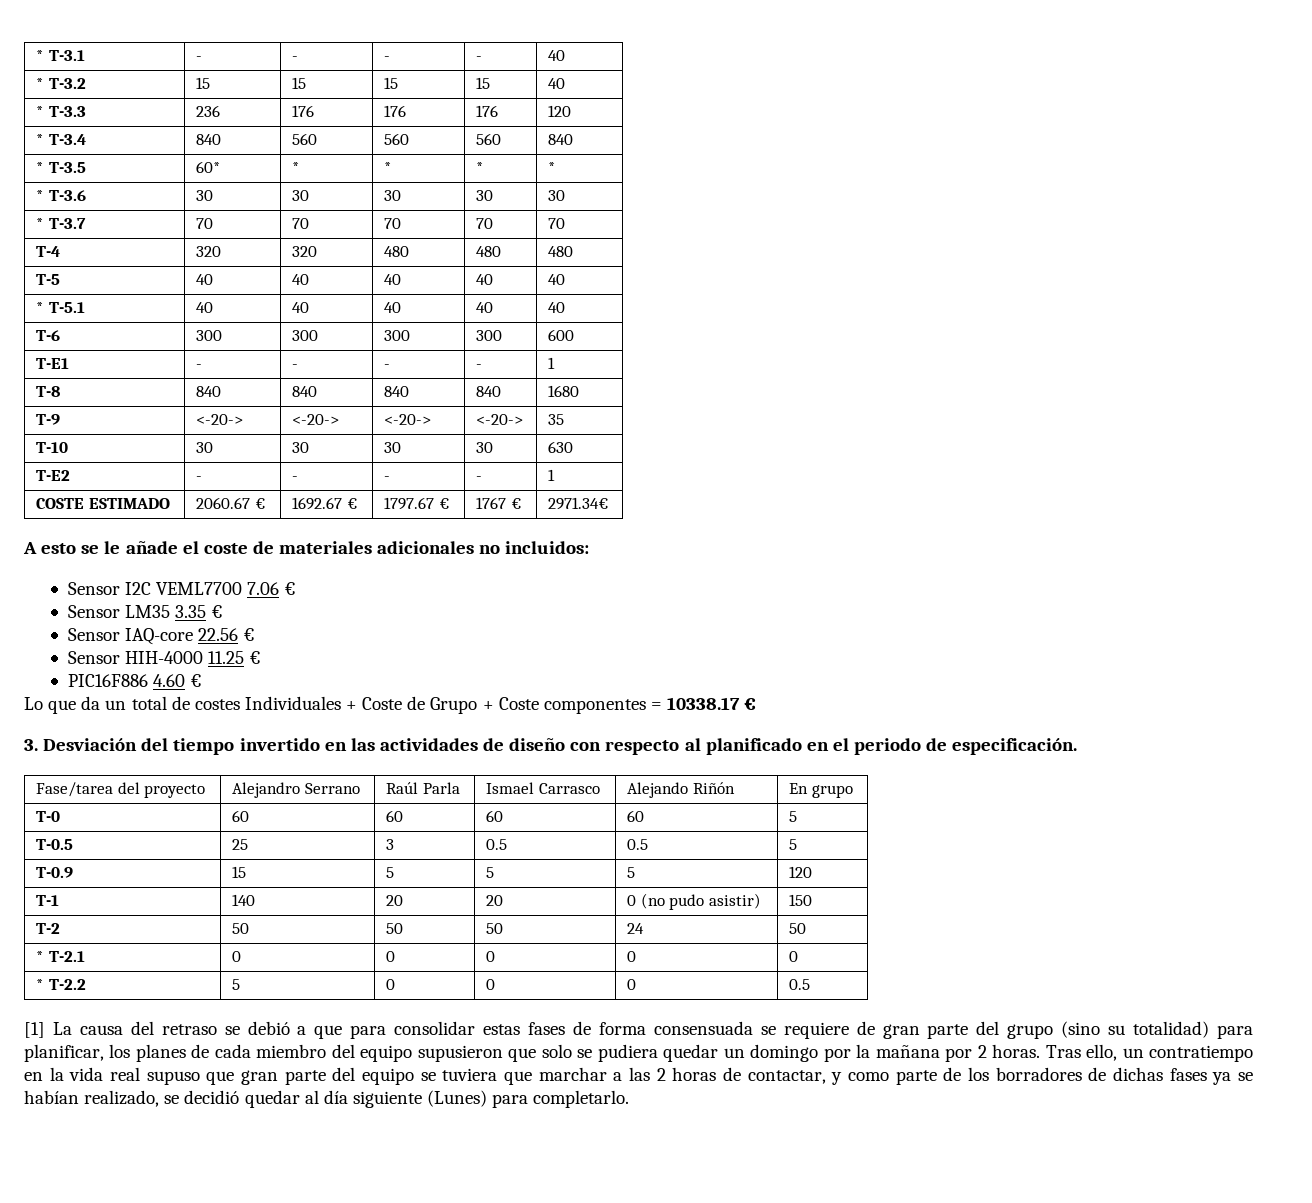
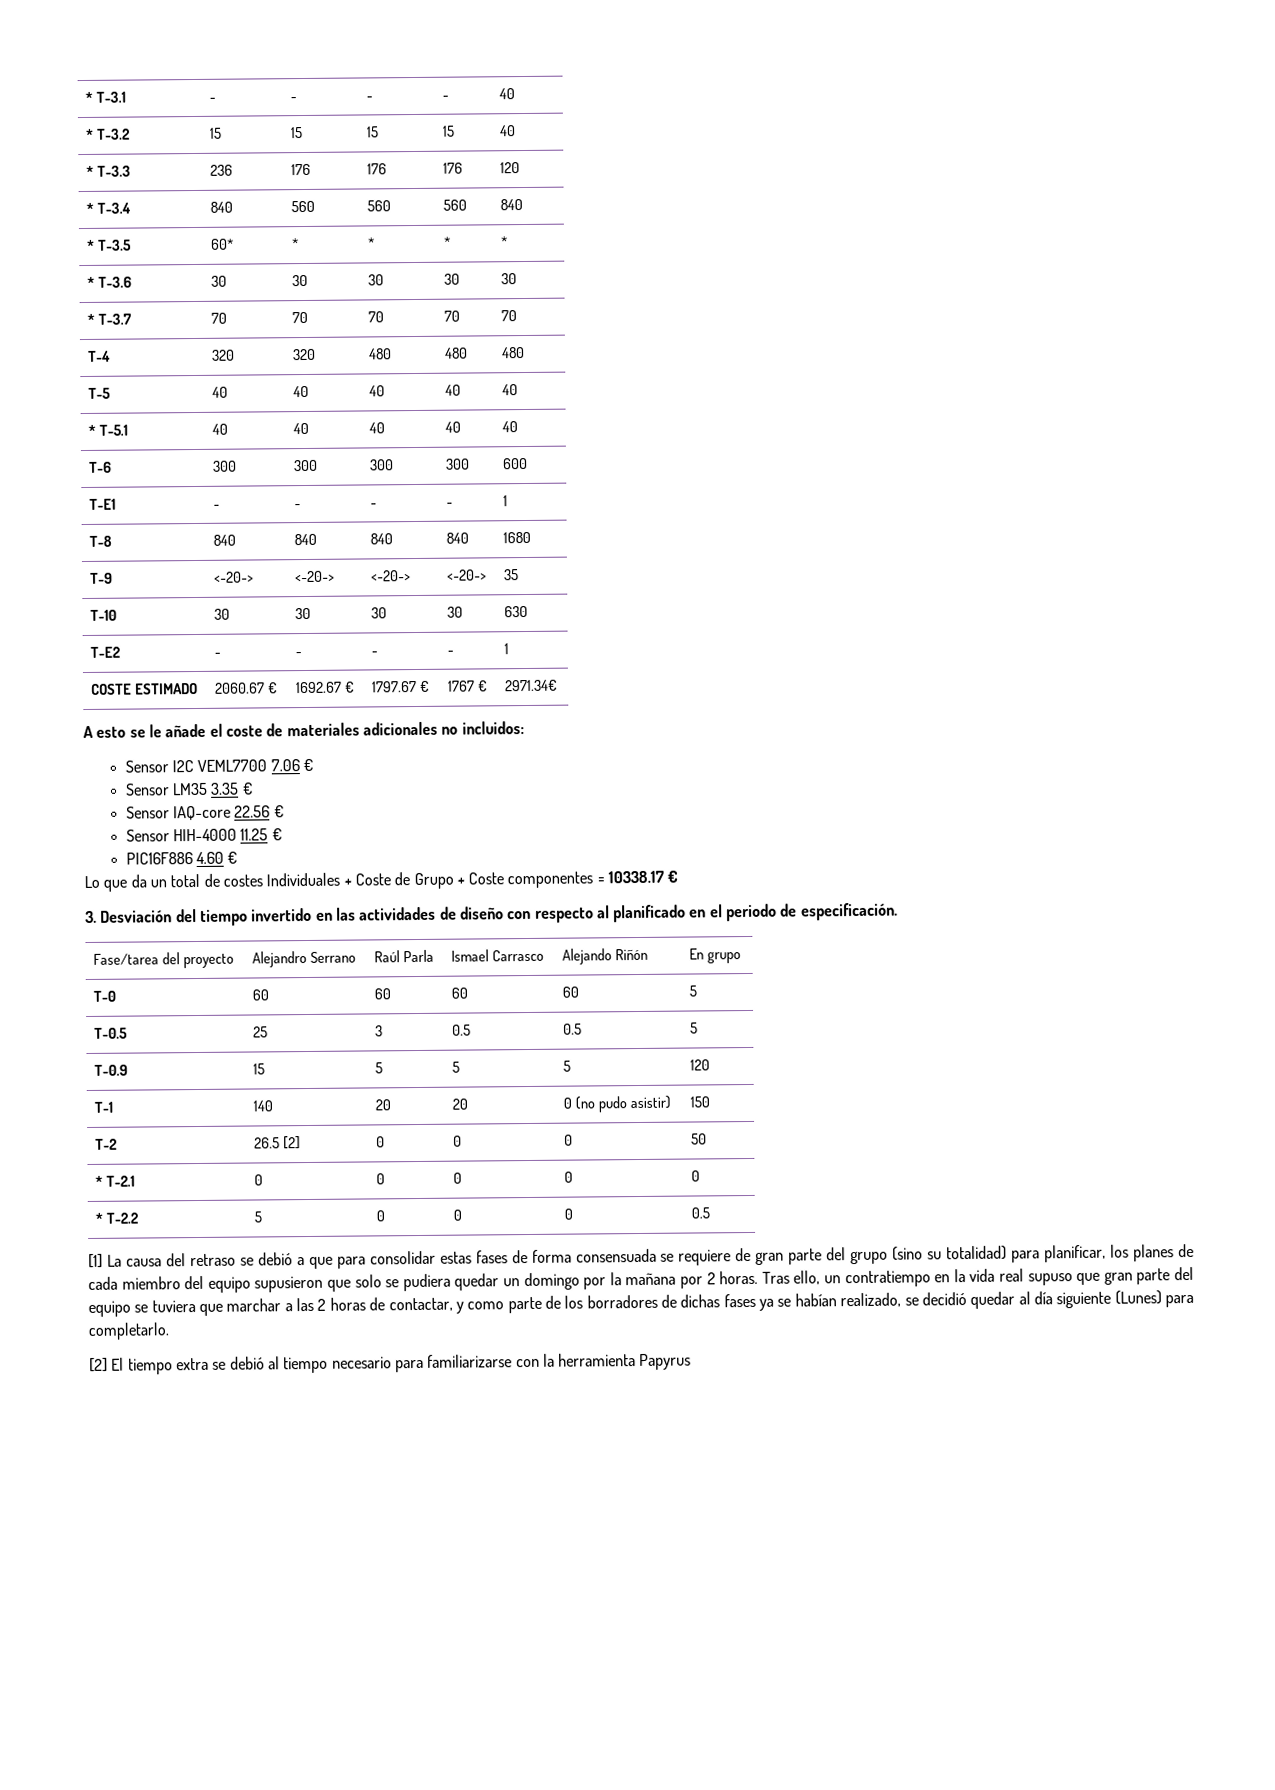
- T-2 | 50 | 50 | 50 | 24 | 50
+ T-2 | 26.5 [2] | 0 | 0 | 0 | 50
+ [2] El tiempo extra se debió al tiempo necesario para familiarizarse con la herramienta Papyrus

